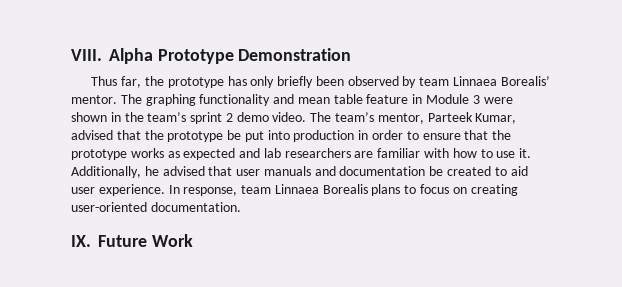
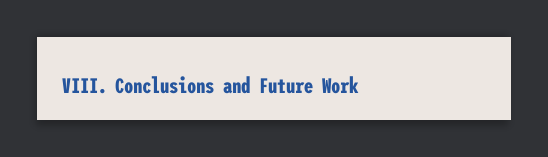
- Alpha Prototype Demonstration
- Thus far, the prototype has only briefly been observed by team Linnaea Borealis’ mentor. The graphing functionality and mean table feature in Module 3 were shown in the team’s sprint 2 demo video. The team’s mentor, Parteek Kumar, advised that the prototype be put into production in order to ensure that the prototype works as expected and lab researchers are familiar with how to use it. Additionally, he advised that user manuals and documentation be created to aid user experience. In response, team Linnaea Borealis plans to focus on creating user-oriented documentation.
- IX. Future Work
+ Conclusions and Future Work

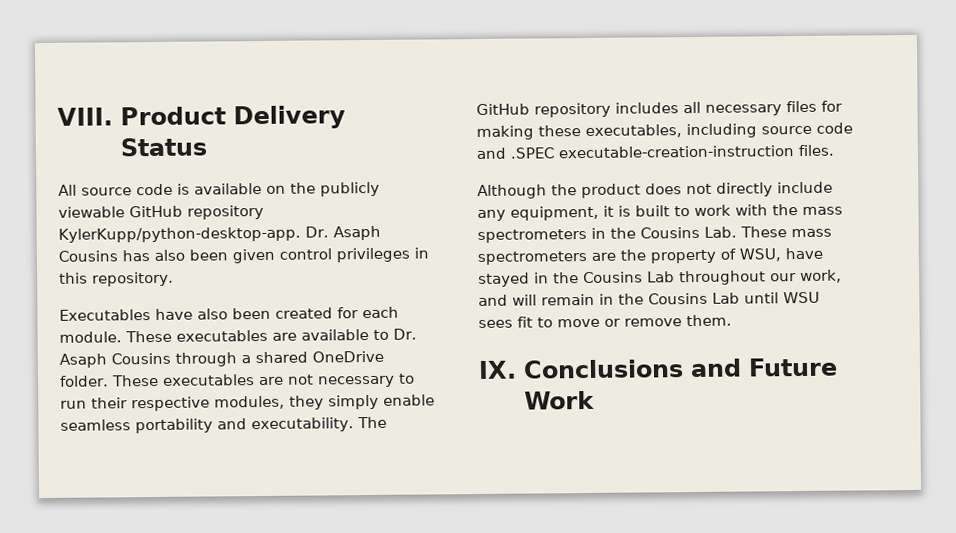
- Conclusions and Future Work
+ Product Delivery Status
+ All source code is available on the publicly viewable GitHub repository KylerKupp/python-desktop-app. Dr. Asaph Cousins has also been given control privileges in this repository.
+ Executables have also been created for each module. These executables are available to Dr. Asaph Cousins through a shared OneDrive folder. These executables are not necessary to run their respective modules, they simply enable seamless portability and executability. The GitHub repository includes all necessary files for making these executables, including source code and .SPEC executable-creation-instruction files.
+ Although the product does not directly include any equipment, it is built to work with the mass spectrometers in the Cousins Lab. These mass spectrometers are the property of WSU, have stayed in the Cousins Lab throughout our work, and will remain in the Cousins Lab until WSU sees fit to move or remove them.
+ IX. Conclusions and Future Work

